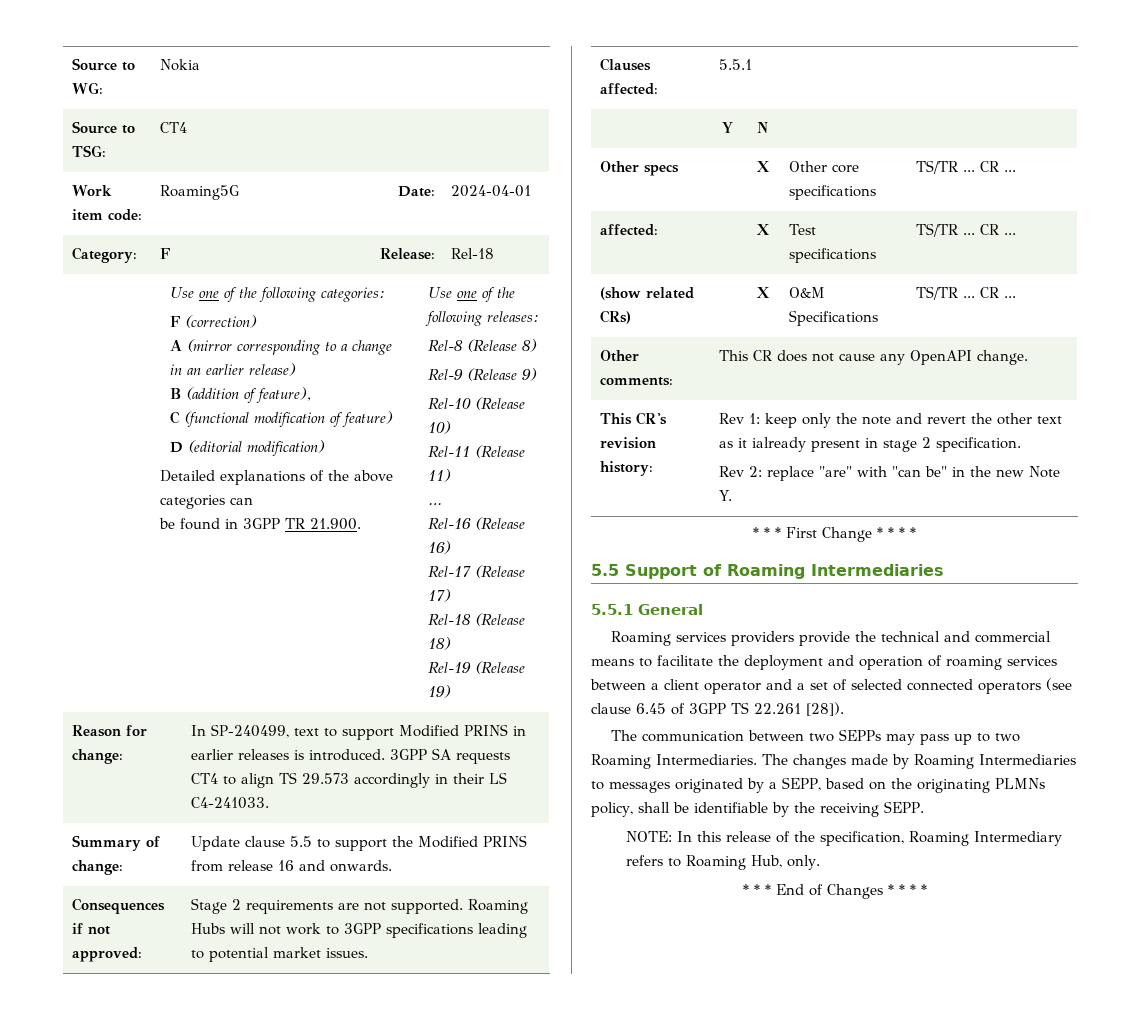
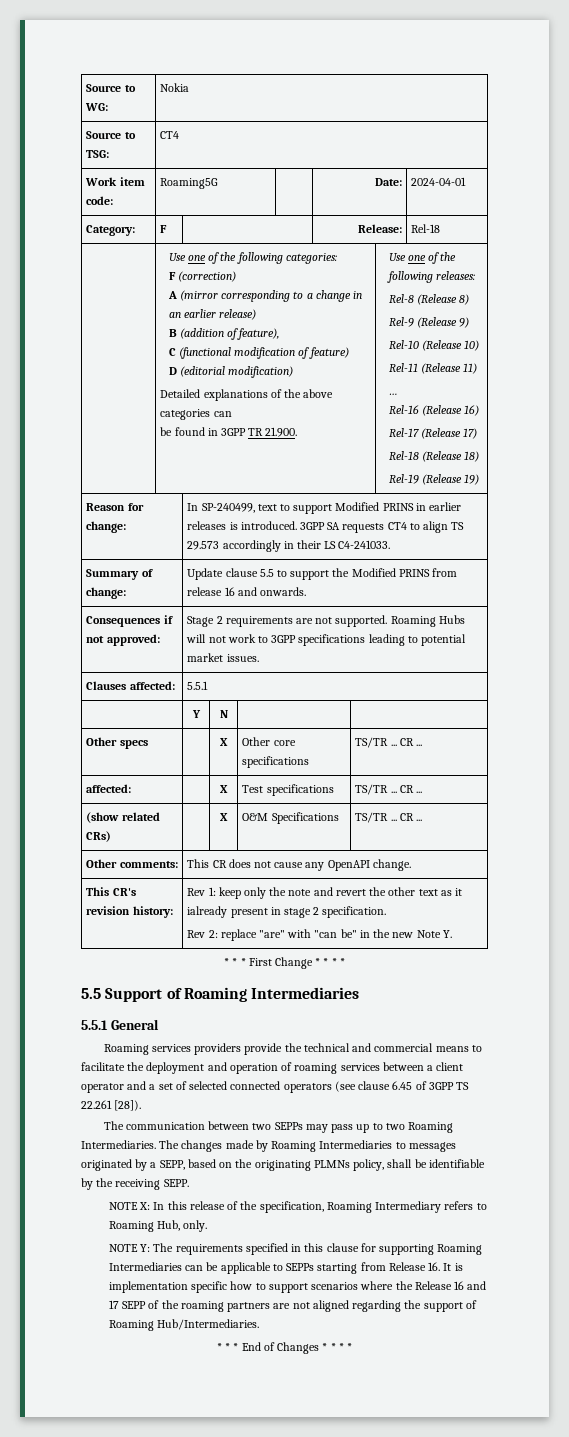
- NOTE: In this release of the specification, Roaming Intermediary refers to Roaming Hub, only.
+ NOTE X: In this release of the specification, Roaming Intermediary refers to Roaming Hub, only.
+ NOTE Y: The requirements specified in this clause for supporting Roaming Intermediaries can be applicable to SEPPs starting from Release 16. It is implementation specific how to support scenarios where the Release 16 and 17 SEPP of the roaming partners are not aligned regarding the support of Roaming Hub/Intermediaries.

